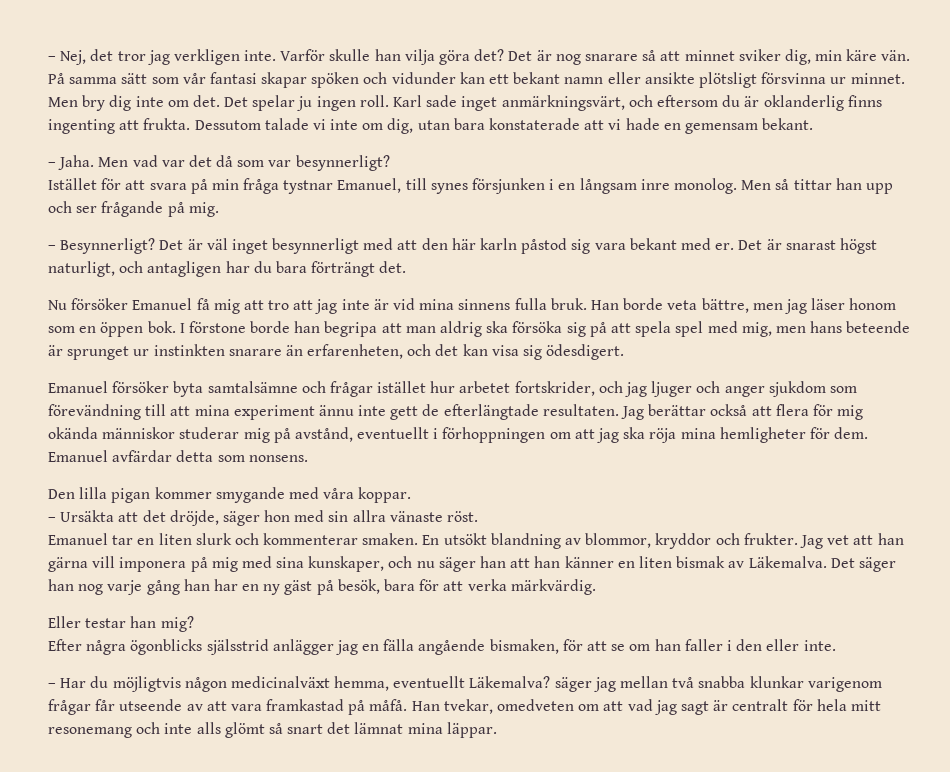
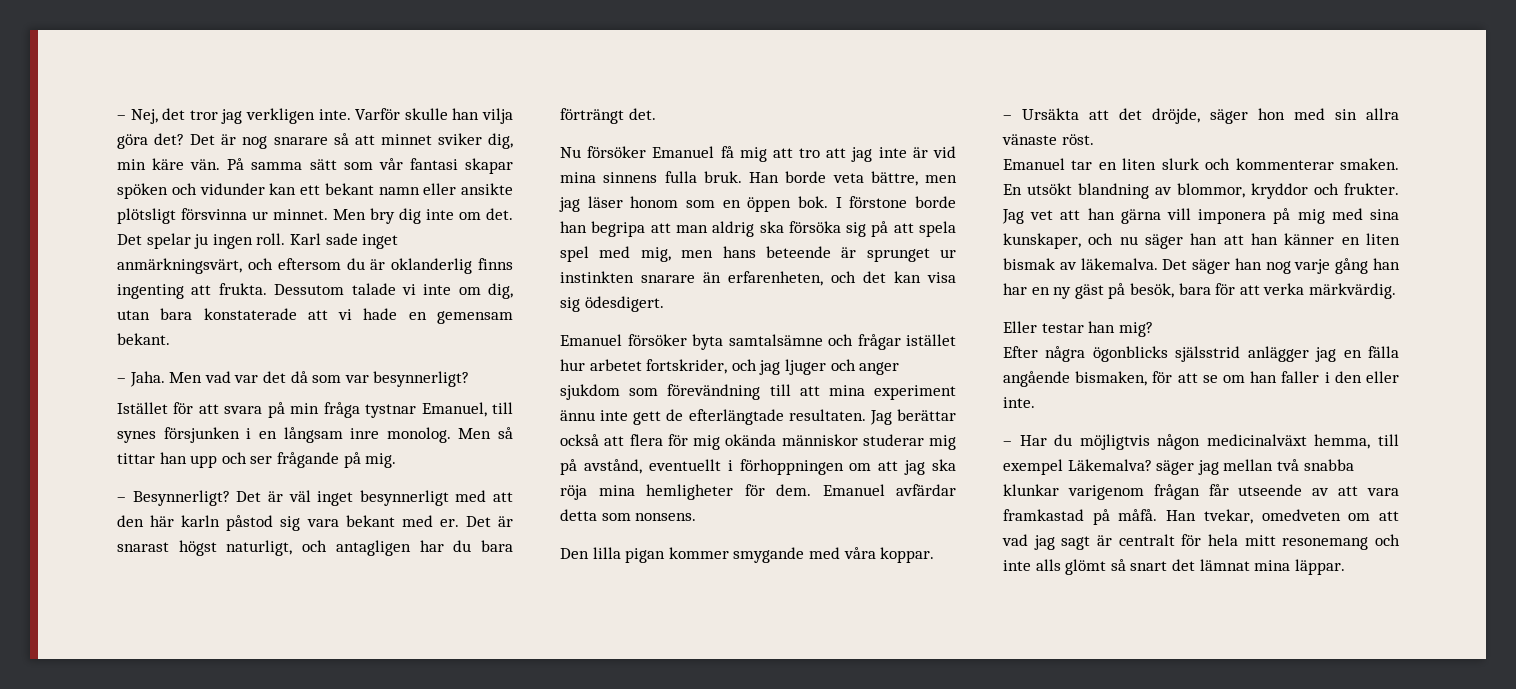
- Jag vet att han gärna vill imponera på mig med sina kunskaper, och nu säger han att han känner en liten bismak av Läkemalva.
+ Jag vet att han gärna vill imponera på mig med sina kunskaper, och nu säger han att han känner en liten bismak av läkemalva.
- – Har du möjligtvis någon medicinalväxt hemma, eventuellt Läkemalva? säger jag mellan två snabba klunkar varigenom frågar får utseende av att vara framkastad på måfå.
+ – Har du möjligtvis någon medicinalväxt hemma, till exempel Läkemalva? säger jag mellan två snabba klunkar varigenom frågan får utseende av att vara framkastad på måfå.

